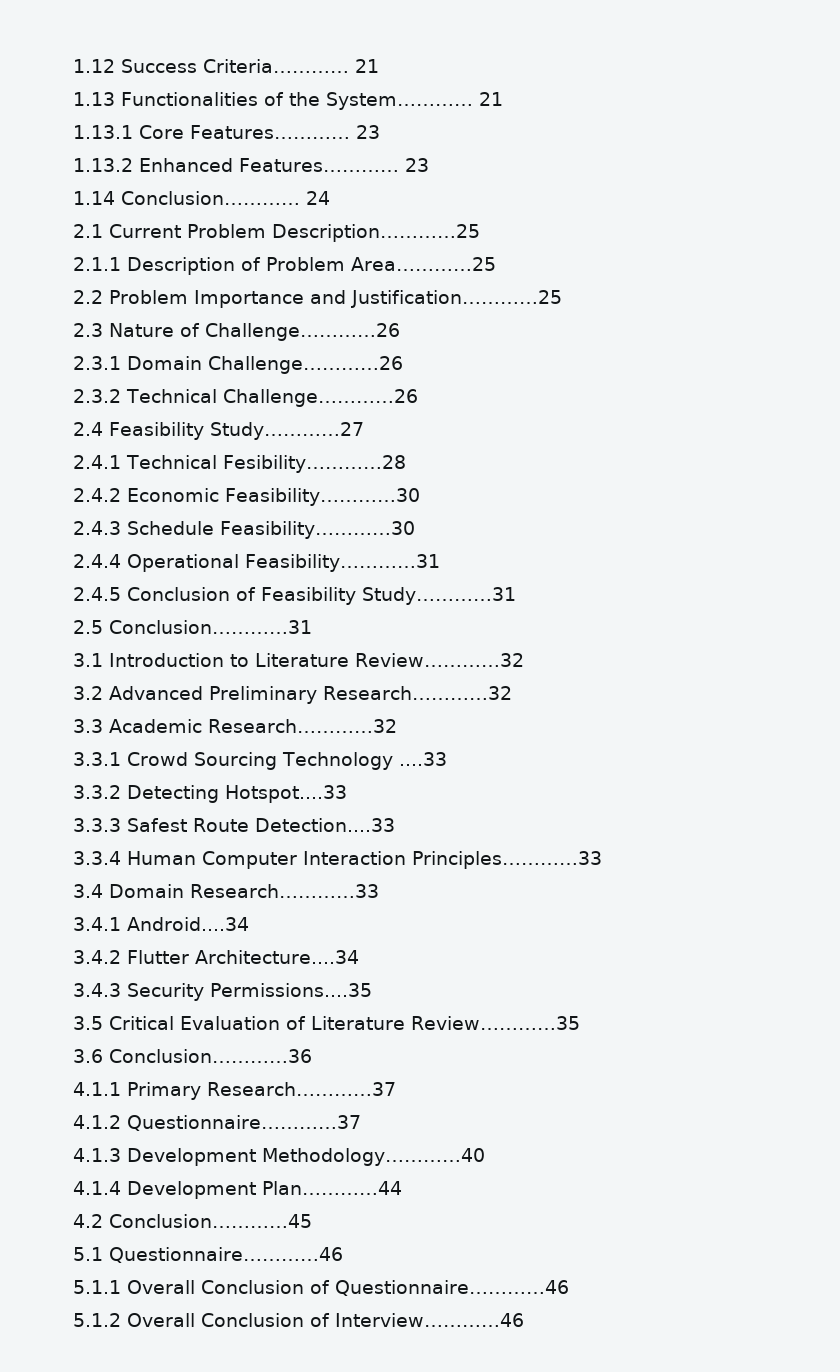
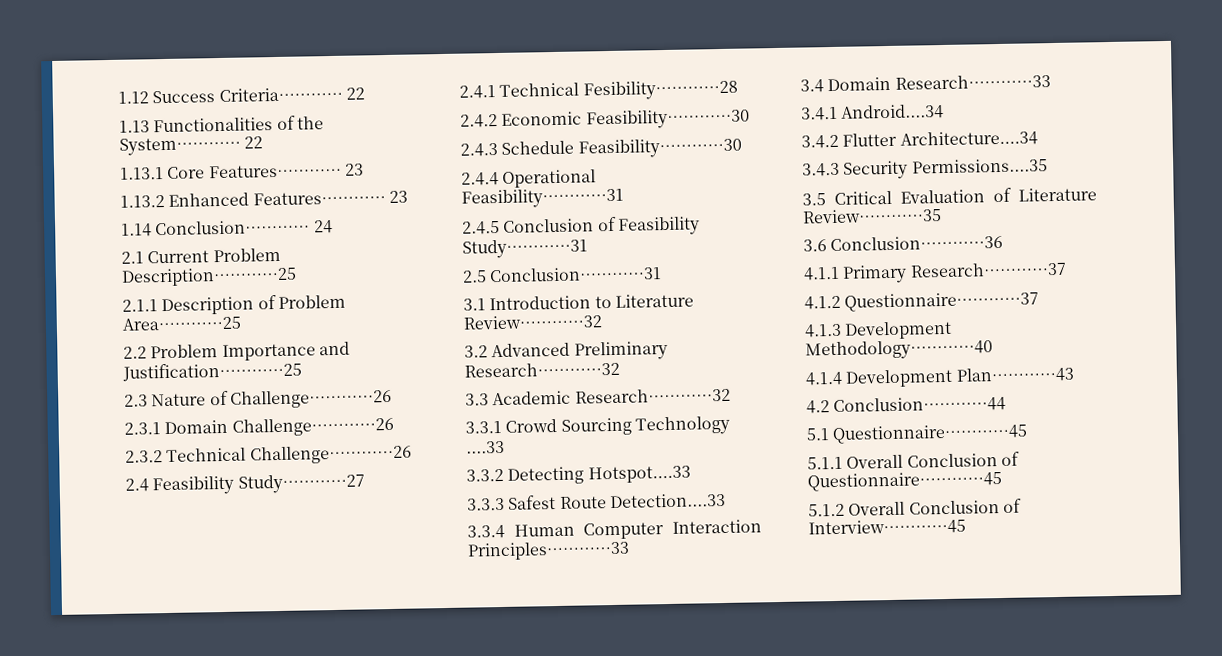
- 1.12 Success Criteria………… 21
+ 1.12 Success Criteria………… 22
- 1.13 Functionalities of the System………… 21
+ 1.13 Functionalities of the System………… 22
- 4.1.4 Development Plan…………44
+ 4.1.4 Development Plan…………43
- 4.2 Conclusion…………45
+ 4.2 Conclusion…………44
- 5.1 Questionnaire…………46
+ 5.1 Questionnaire…………45
- 5.1.1 Overall Conclusion of Questionnaire…………46
+ 5.1.1 Overall Conclusion of Questionnaire…………45
- 5.1.2 Overall Conclusion of Interview…………46
+ 5.1.2 Overall Conclusion of Interview…………45

